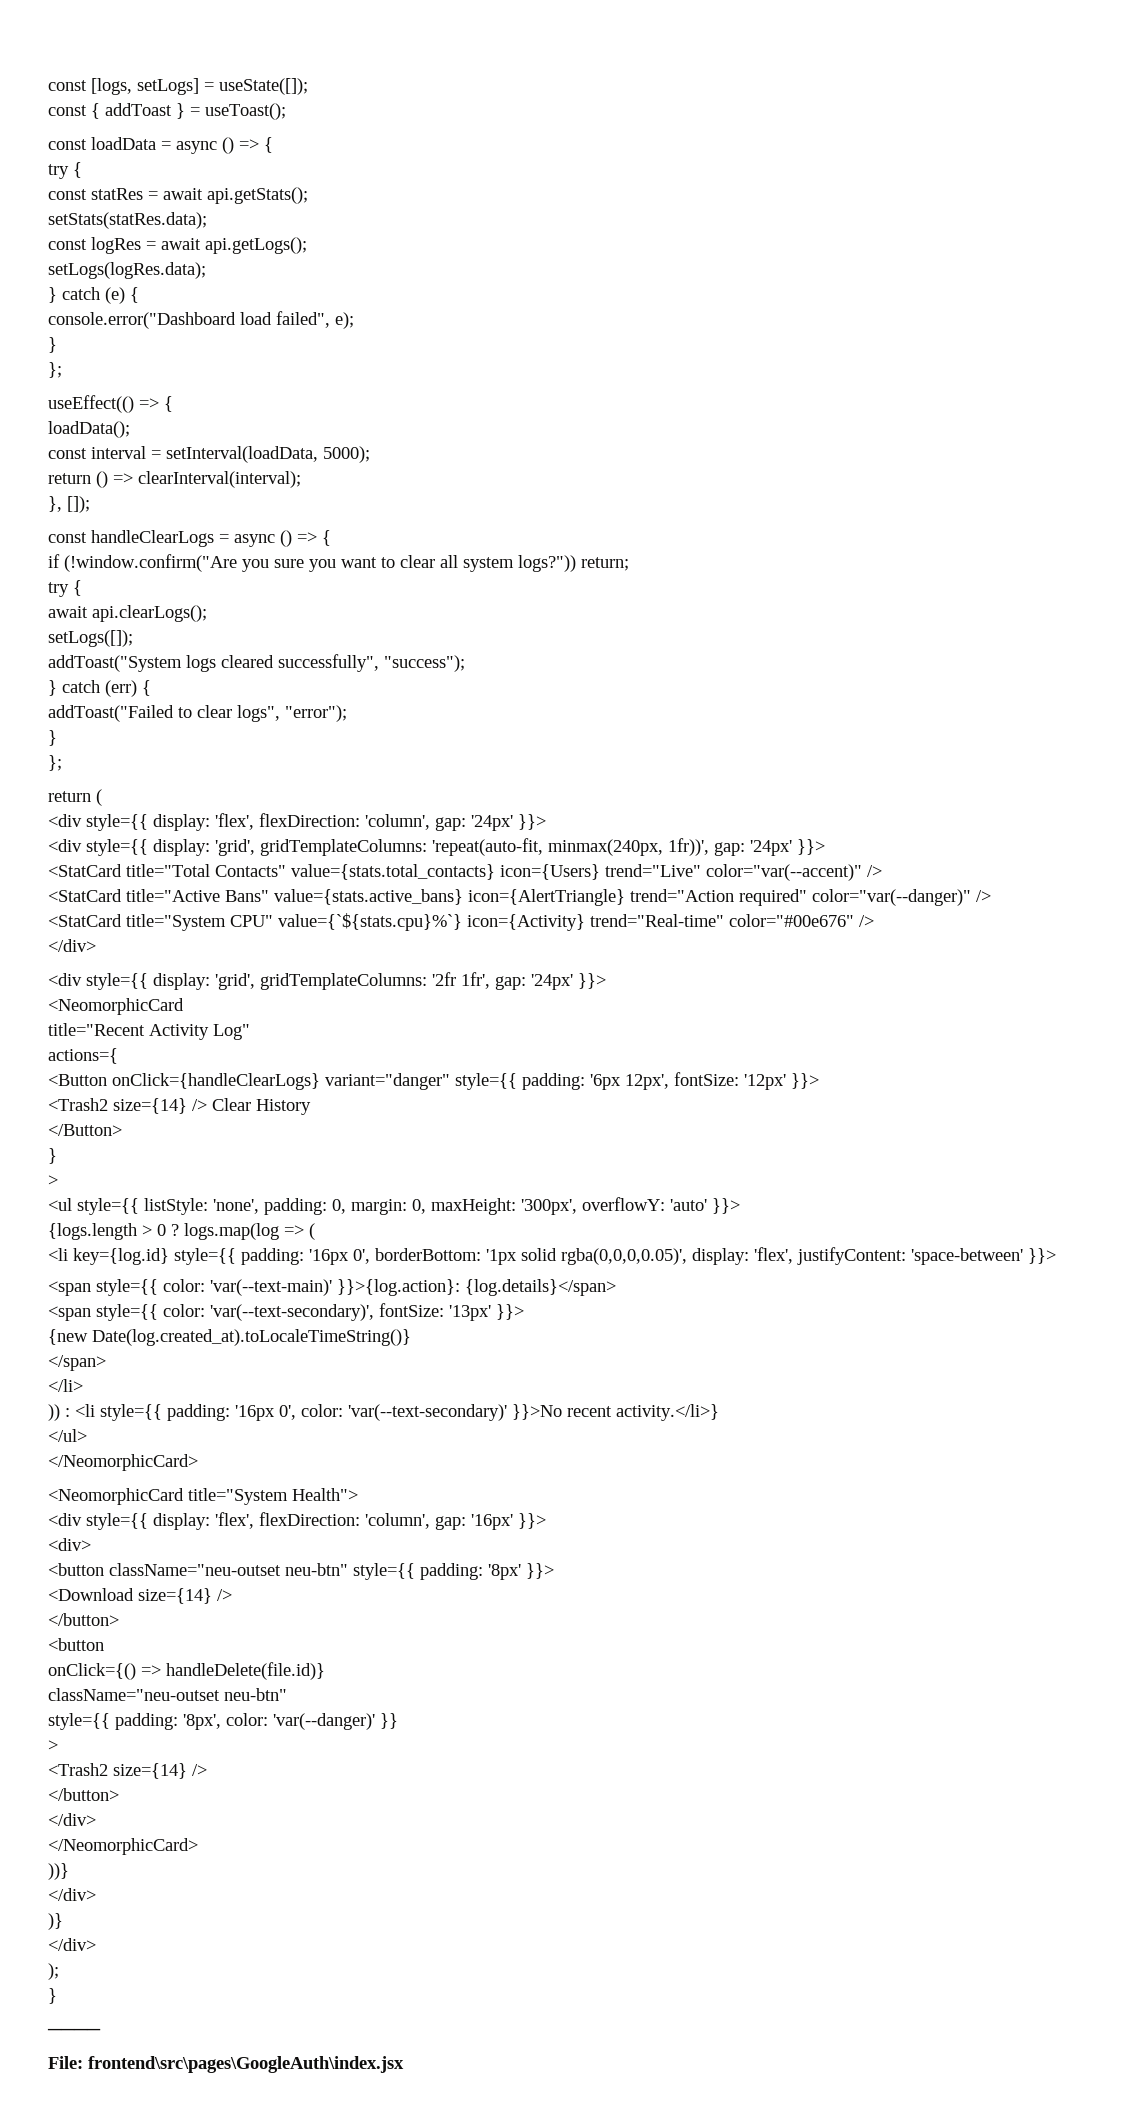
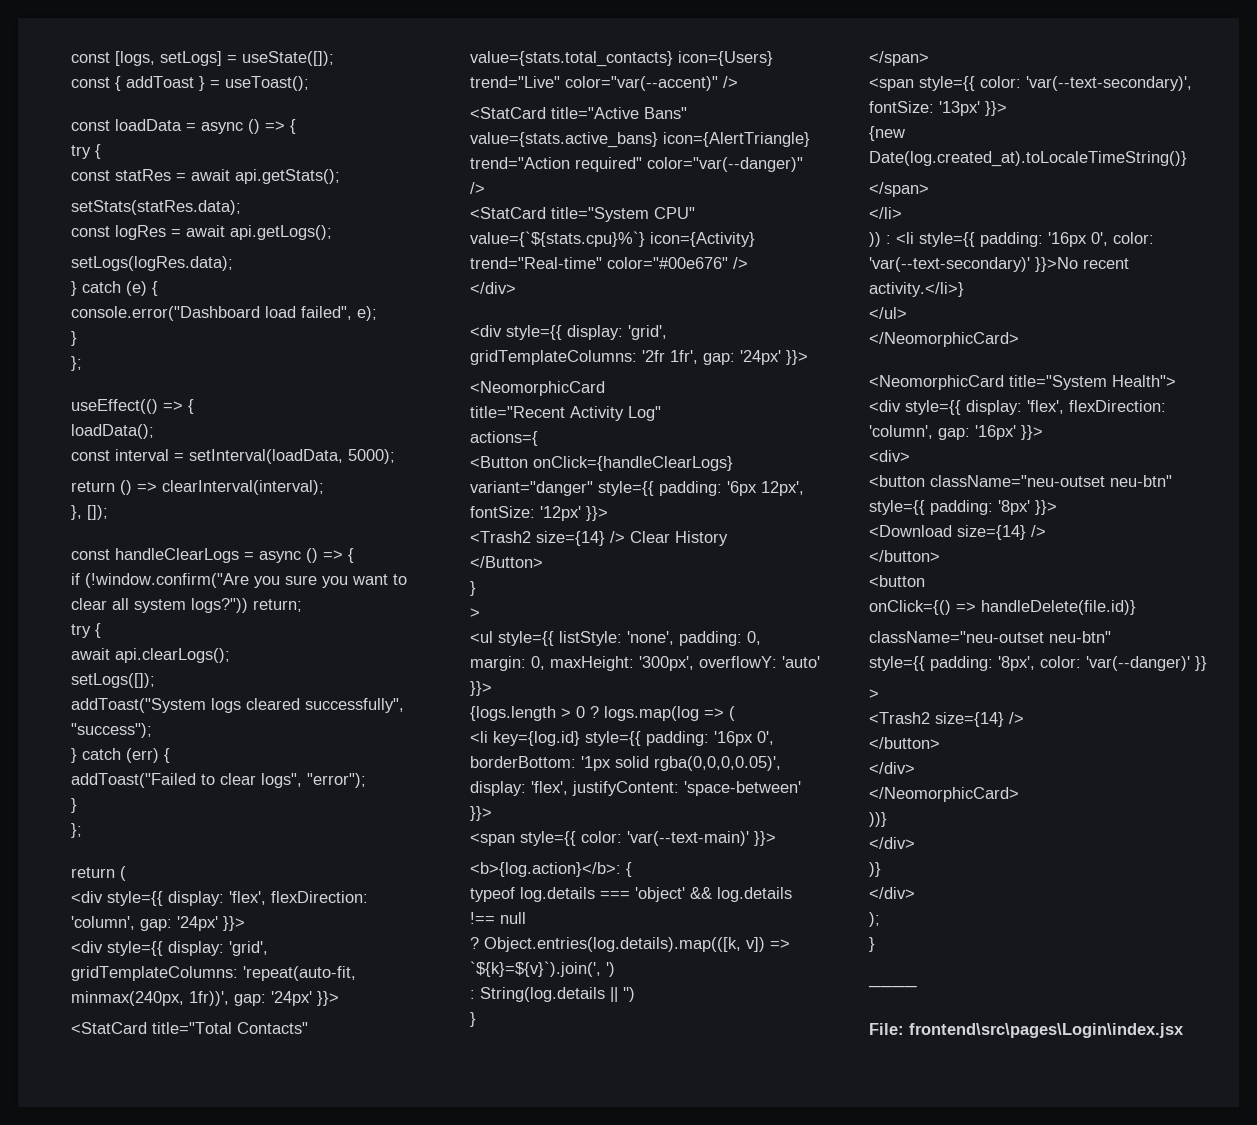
- <span style={{ color: 'var(--text-main)' }}>{log.action}: {log.details}</span>
+ <span style={{ color: 'var(--text-main)' }}>
+ <b>{log.action}</b>: {
+ typeof log.details === 'object' && log.details !== null
+ ? Object.entries(log.details).map(([k, v]) => `${k}=${v}`).join(', ')
+ : String(log.details || '')
+ }
+ </span>
- File: frontend\src\pages\GoogleAuth\index.jsx
+ File: frontend\src\pages\Login\index.jsx

